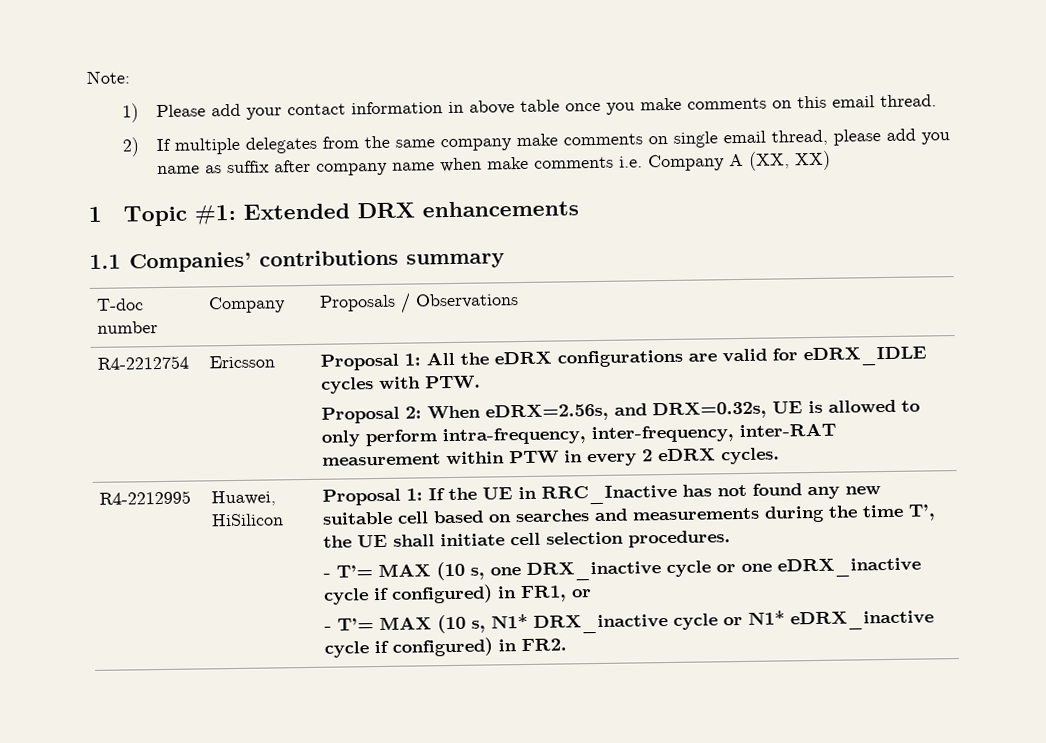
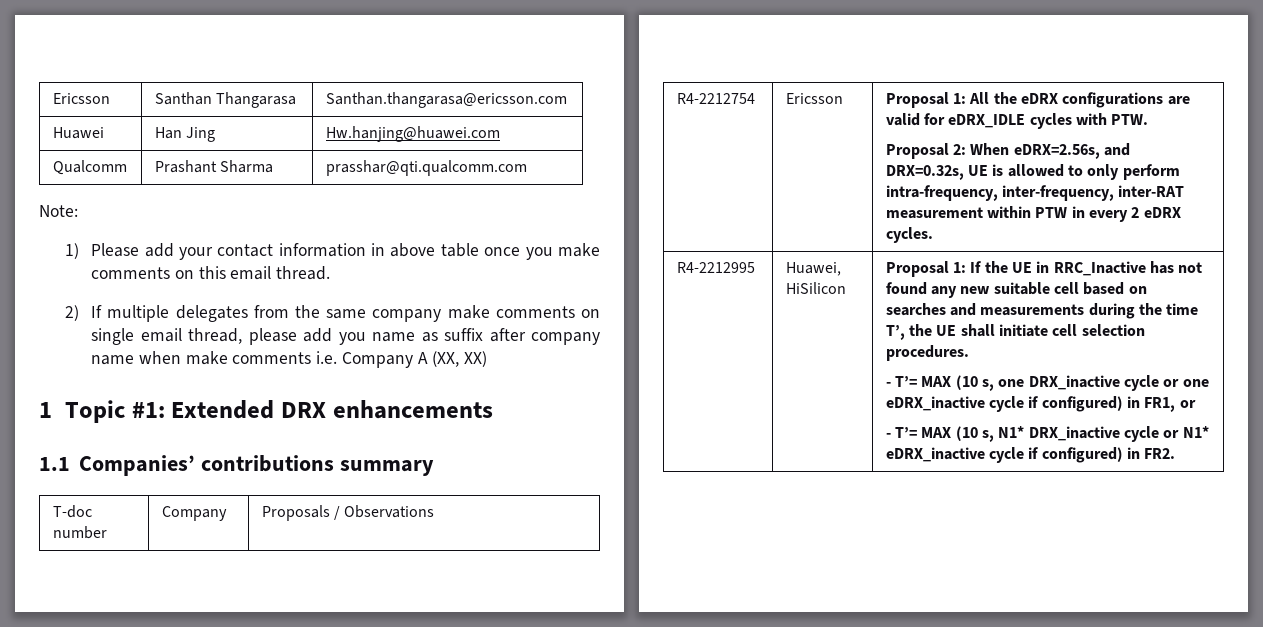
+ Ericsson | Santhan Thangarasa | Santhan.thangarasa@ericsson.com
+ Huawei | Han Jing | Hw.hanjing@huawei.com
+ Qualcomm | Prashant Sharma | prasshar@qti.qualcomm.com

